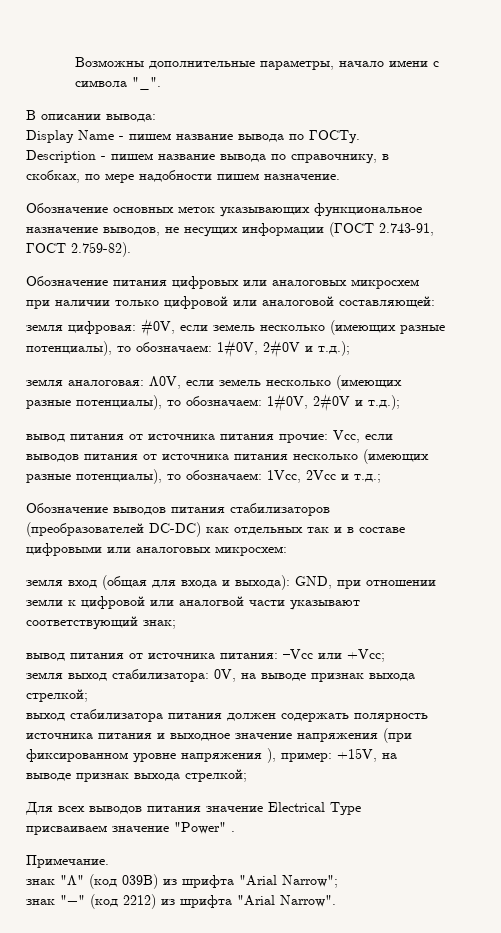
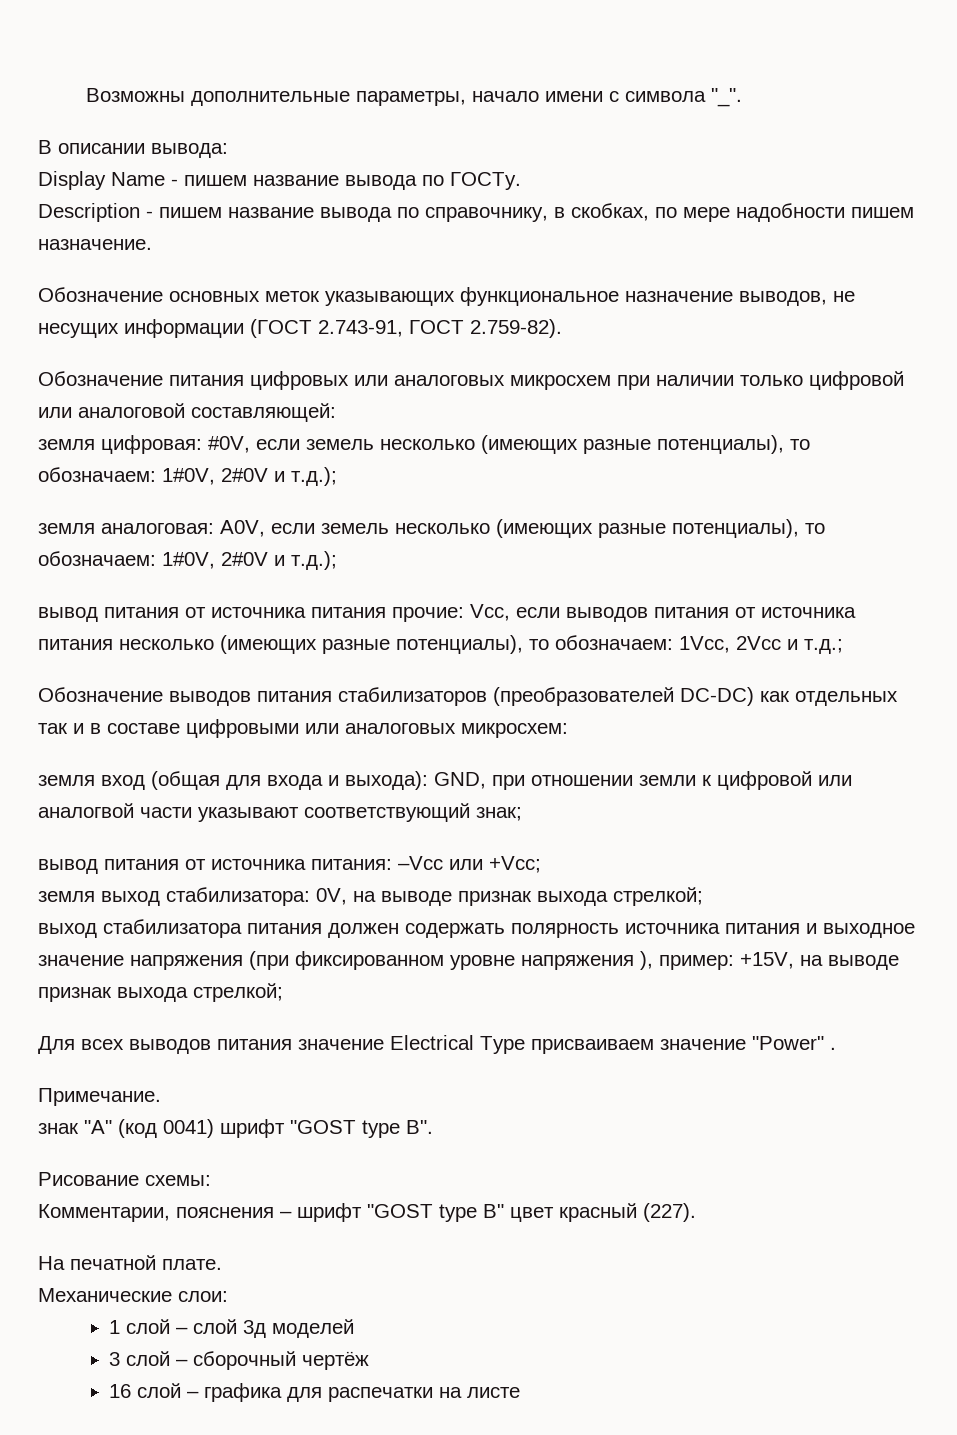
- земля аналоговая: Λ0V, если земель несколько (имеющих разные потенциалы), то обозначаем: 1#0V, 2#0V и т.д.);
+ земля аналоговая: А0V, если земель несколько (имеющих разные потенциалы), то обозначаем: 1#0V, 2#0V и т.д.);
- знак "Λ" (код 039B) из шрифта "Arial Narrow";
- знак "−" (код 2212) из шрифта "Arial Narrow".
+ знак "A" (код 0041) шрифт "GOST type B".
+ Рисование схемы:
+ Комментарии, пояснения – шрифт "GOST type B" цвет красный (227).
+ На печатной плате.
+ Механические слои:
+ 1 слой – слой 3д моделей
+ 3 слой – сборочный чертёж
+ 16 слой – графика для распечатки на листе

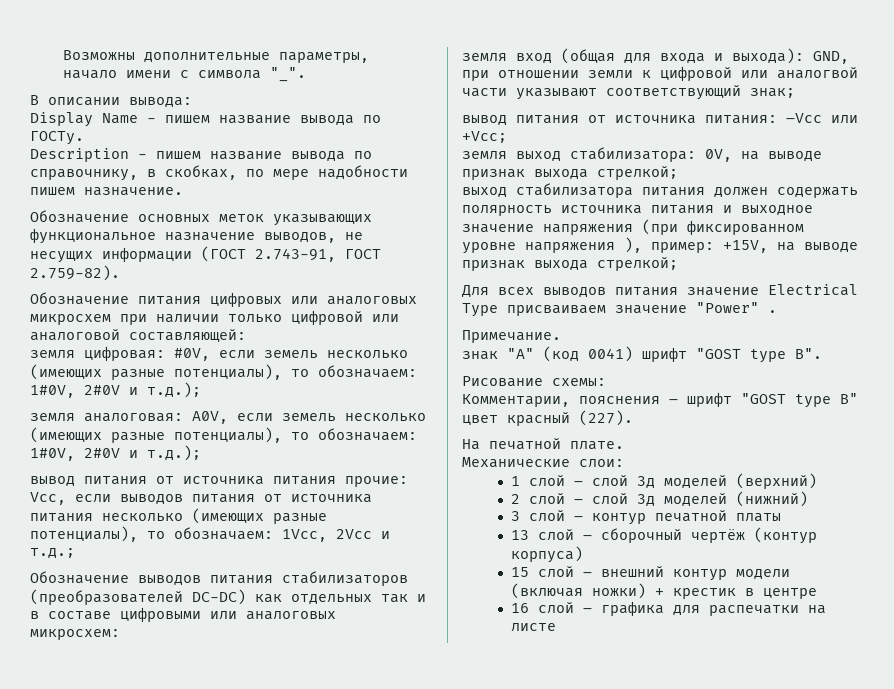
- 1 слой – слой 3д моделей
- 3 слой – сборочный чертёж
+ 1 слой – слой 3д моделей (верхний)
+ 2 слой – слой 3д моделей (нижний)
+ 3 слой – контур печатной платы
+ 13 слой – сборочный чертёж (контур корпуса)
+ 15 слой – внешний контур модели (включая ножки) + крестик в центре

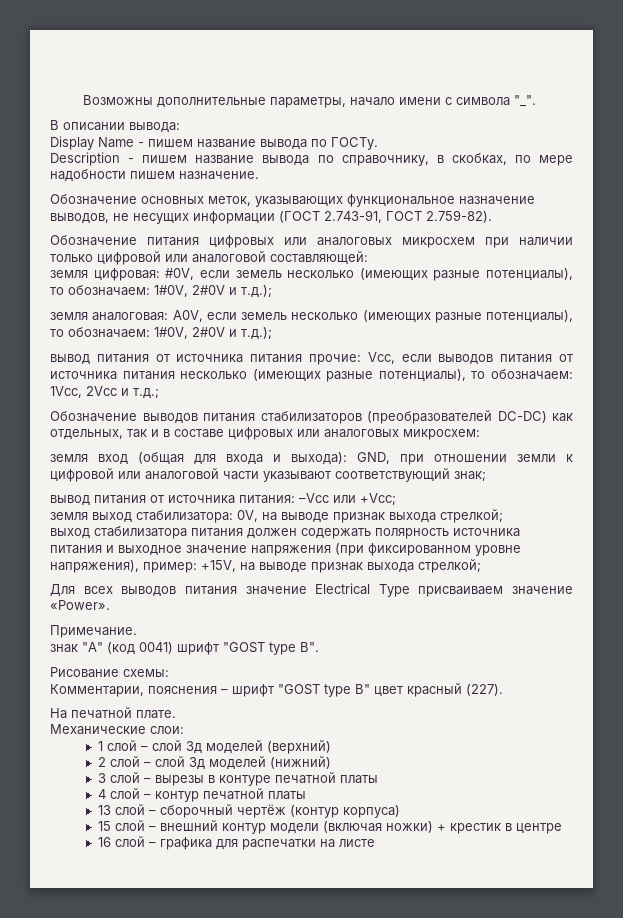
- Обозначение основных меток указывающих функциональное назначение выводов, не несущих информации (ГОСТ 2.743-91, ГОСТ 2.759-82).
+ Обозначение основных меток, указывающих функциональное назначение выводов, не несущих информации (ГОСТ 2.743-91, ГОСТ 2.759-82).
- Обозначение выводов питания стабилизаторов (преобразователей DC-DC) как отдельных так и в составе цифровыми или аналоговых микросхем:
+ Обозначение выводов питания стабилизаторов (преобразователей DC-DC) как отдельных, так и в составе цифровых или аналоговых микросхем:
- земля вход (общая для входа и выхода): GND, при отношении земли к цифровой или аналогвой части указывают соответствующий знак;
+ земля вход (общая для входа и выхода): GND, при отношении земли к цифровой или аналоговой части указывают соответствующий знак;
- выход стабилизатора питания должен содержать полярность источника питания и выходное значение напряжения (при фиксированном уровне напряжения ), пример: +15V, на выводе признак выхода стрелкой;
+ выход стабилизатора питания должен содержать полярность источника питания и выходное значение напряжения (при фиксированном уровне напряжения), пример: +15V, на выводе признак выхода стрелкой;
- Для всех выводов питания значение Electrical Type присваиваем значение "Power" .
+ Для всех выводов питания значение Electrical Type присваиваем значение «Power».
- 3 слой – контур печатной платы
+ 3 слой – вырезы в контуре печатной платы
+ 4 слой – контур печатной платы

